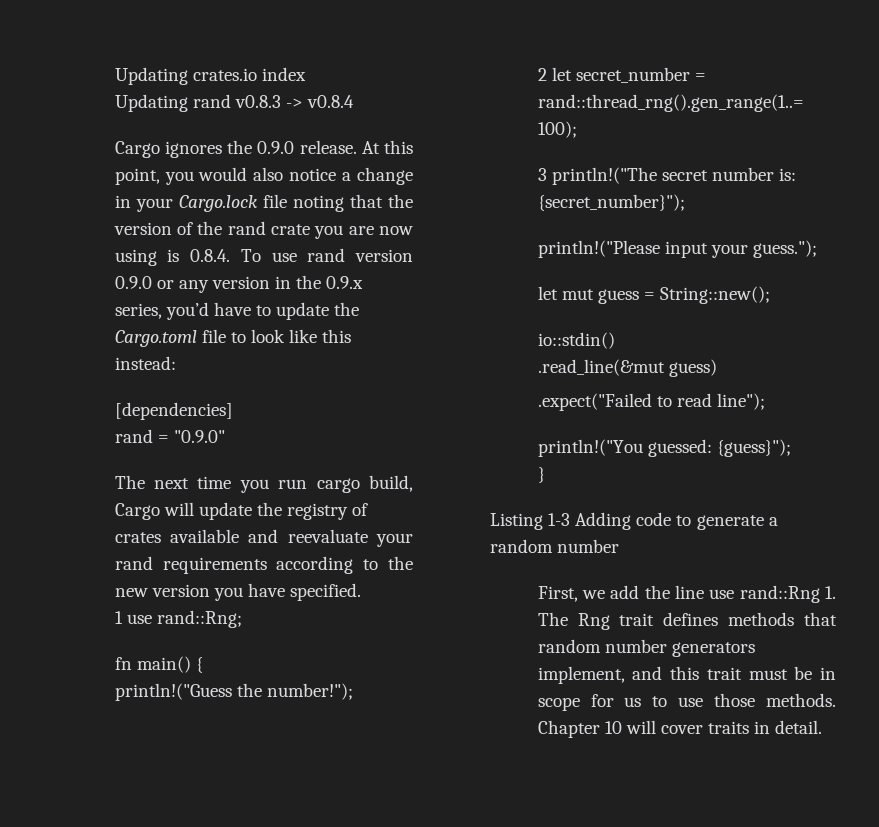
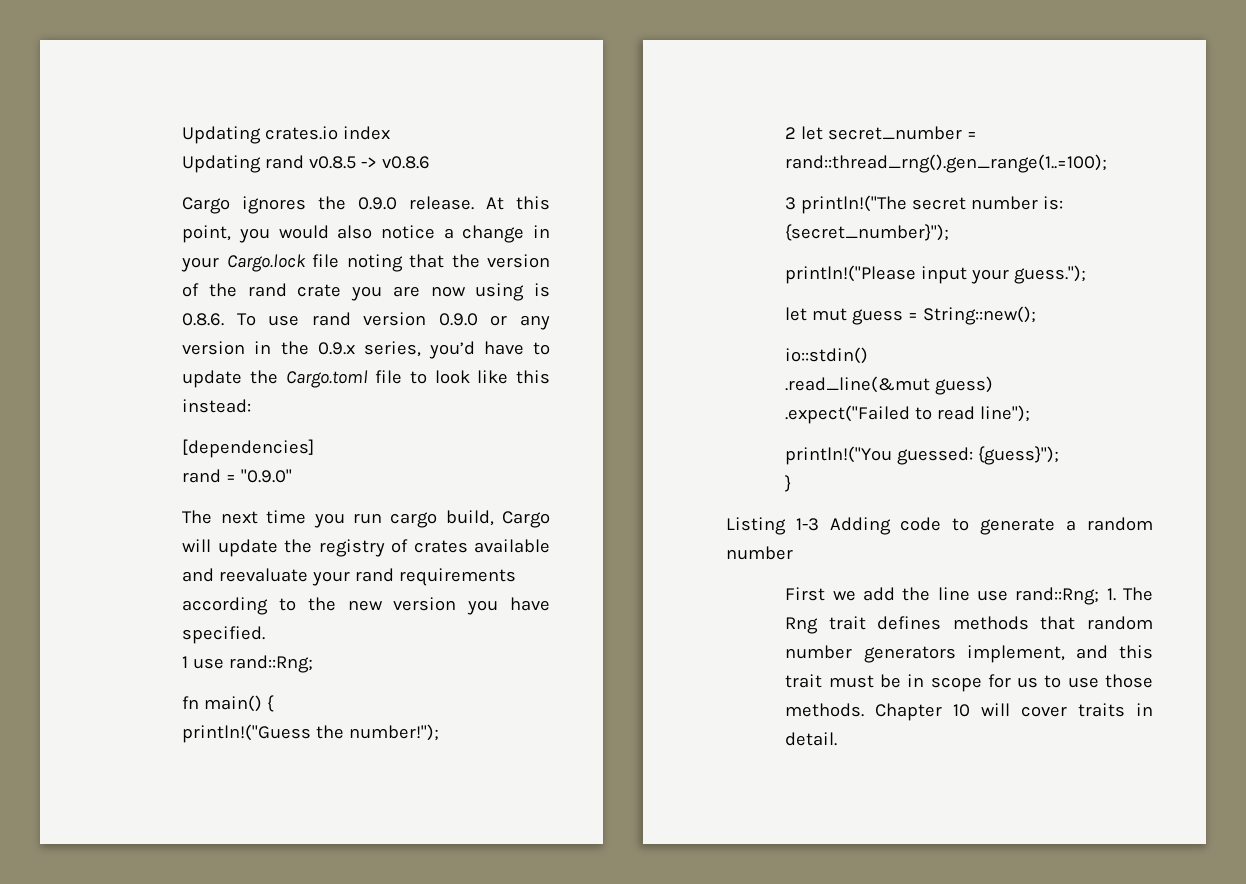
- Updating rand v0.8.3 -> v0.8.4
+ Updating rand v0.8.5 -> v0.8.6
- At this point, you would also notice a change in your Cargo.lock file noting that the version of the rand crate you are now using is 0.8.4. To use rand version 0.9.0 or any version in the 0.9.x series, you’d have to update the Cargo.toml file to look like this instead:
+ At this point, you would also notice a change in your Cargo.lock file noting that the version of the rand crate you are now using is 0.8.6. To use rand version 0.9.0 or any version in the 0.9.x series, you’d have to update the Cargo.toml file to look like this instead:
- First, we add the line use rand::Rng 1. The Rng trait defines methods that random number generators implement, and this trait must be in scope for us to use those methods.
+ First we add the line use rand::Rng; 1. The Rng trait defines methods that random number generators implement, and this trait must be in scope for us to use those methods.

